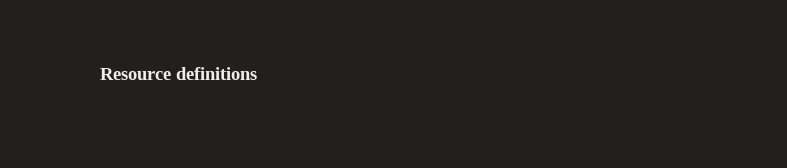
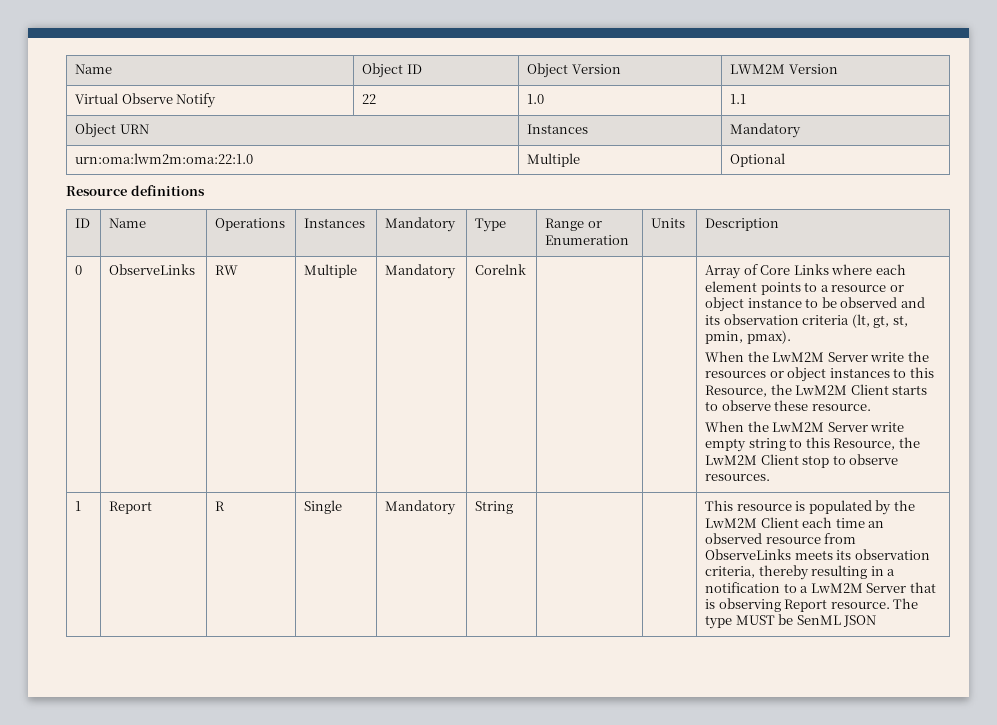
+ Name | Object ID | Object Version | LWM2M Version
+ Virtual Observe Notify | 22 | 1.0 | 1.1
+ Object URN | Instances | Mandatory
+ urn:oma:lwm2m:oma:22:1.0 | Multiple | Optional
  Resource definitions
+ ID | Name | Operations | Instances | Mandatory | Type | Range or Enumeration | Units | Description
+ 0 | ObserveLinks | RW | Multiple | Mandatory | Corelnk | | | Array of Core Links where each element points to a resource or object instance to be observed and its observation criteria (lt, gt, st, pmin, pmax).
+ When the LwM2M Server write the resources or object instances to this Resource, the LwM2M Client starts to observe these resource.
+ When the LwM2M Server write empty string to this Resource, the LwM2M Client stop to observe resources.
+ 1 | Report | R | Single | Mandatory | String | | | This resource is populated by the LwM2M Client each time an observed resource from ObserveLinks meets its observation criteria, thereby resulting in a notification to a LwM2M Server that is observing Report resource. The type MUST be SenML JSON

